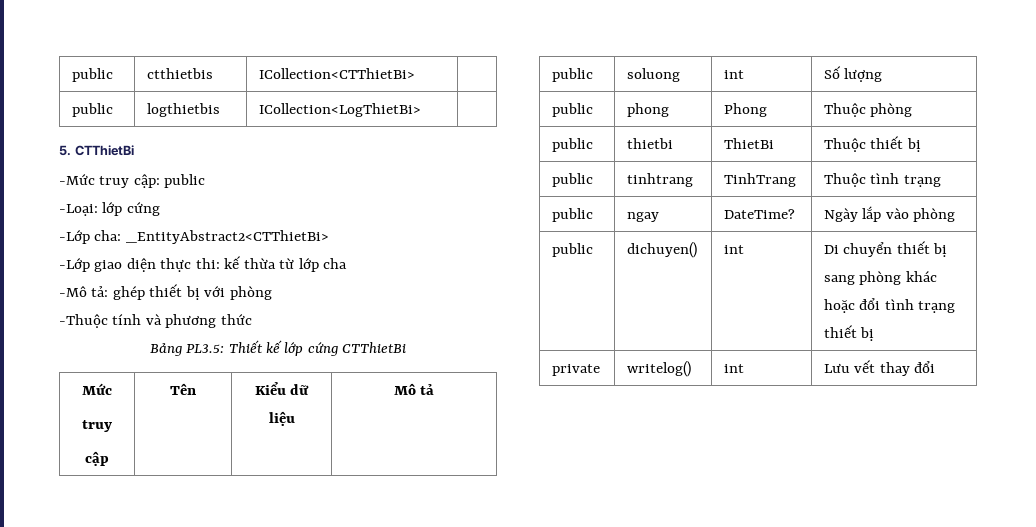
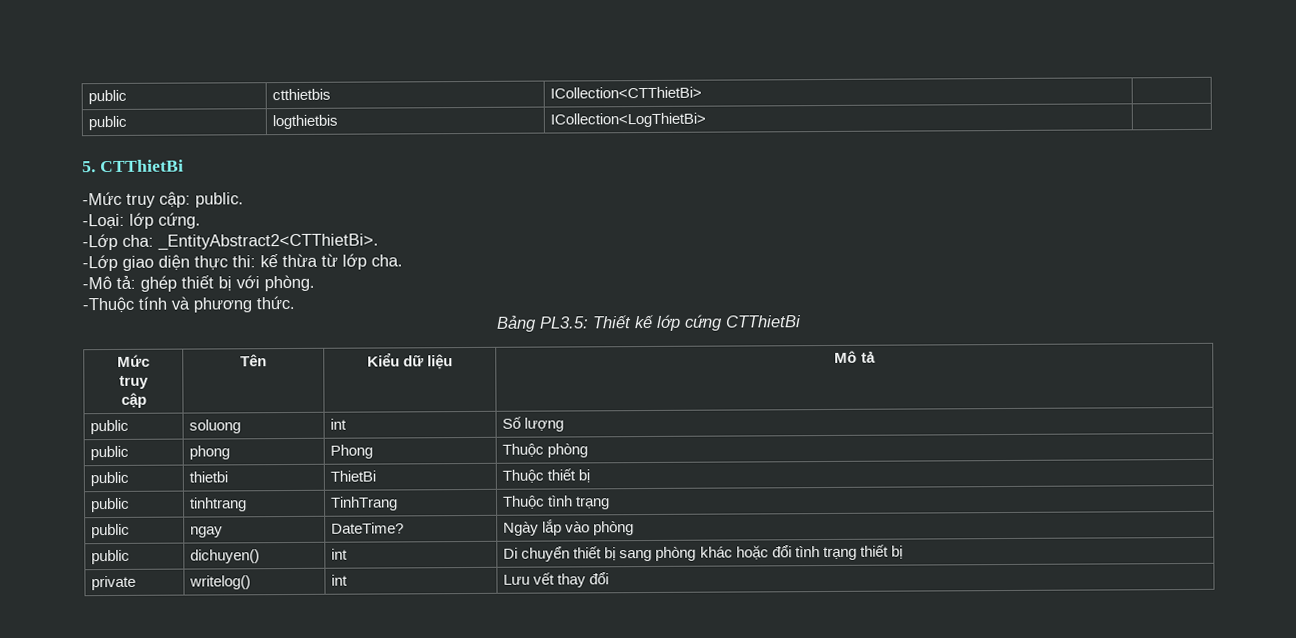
- -Mức truy cập: public
+ -Mức truy cập: public.
- -Loại: lớp cứng
+ -Loại: lớp cứng.
- -Lớp cha: _EntityAbstract2<CTThietBi>
+ -Lớp cha: _EntityAbstract2<CTThietBi>.
- -Lớp giao diện thực thi: kế thừa từ lớp cha
+ -Lớp giao diện thực thi: kế thừa từ lớp cha.
- -Mô tả: ghép thiết bị với phòng
+ -Mô tả: ghép thiết bị với phòng.
- -Thuộc tính và phương thức
+ -Thuộc tính và phương thức.

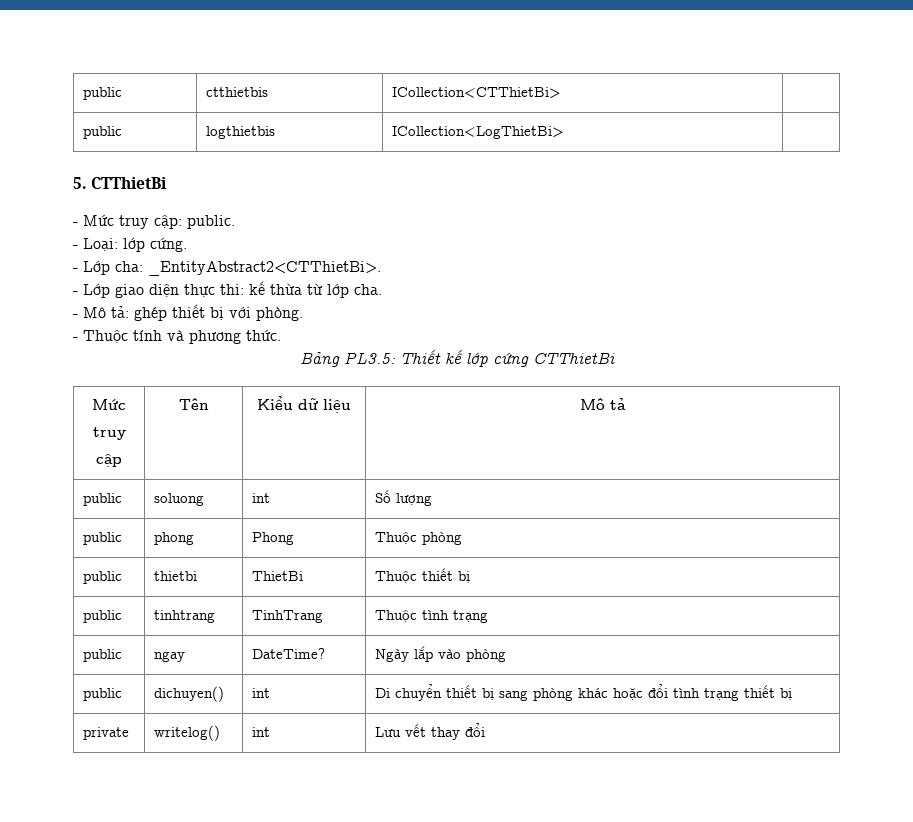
- -Mức truy cập: public.
+ - Mức truy cập: public.
- -Loại: lớp cứng.
+ - Loại: lớp cứng.
- -Lớp cha: _EntityAbstract2<CTThietBi>.
+ - Lớp cha: _EntityAbstract2<CTThietBi>.
- -Lớp giao diện thực thi: kế thừa từ lớp cha.
+ - Lớp giao diện thực thi: kế thừa từ lớp cha.
- -Mô tả: ghép thiết bị với phòng.
+ - Mô tả: ghép thiết bị với phòng.
- -Thuộc tính và phương thức.
+ - Thuộc tính và phương thức.

